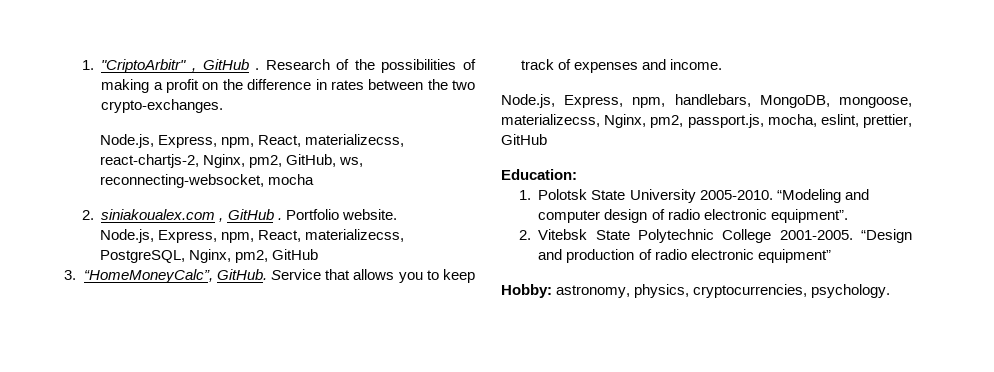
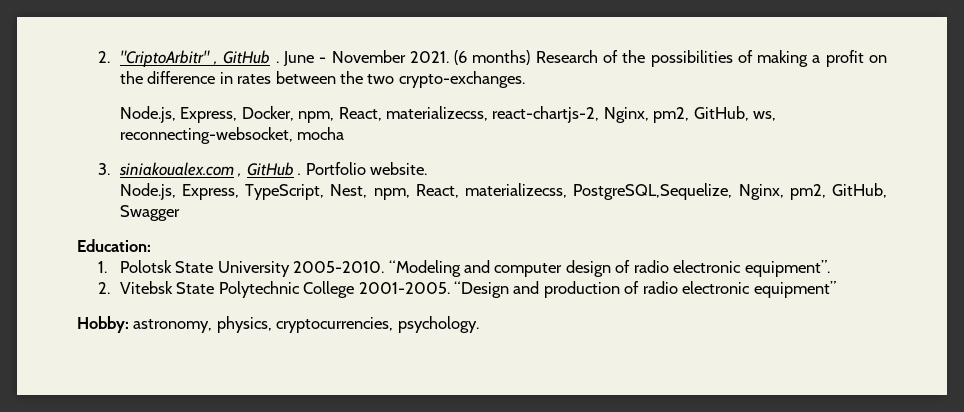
- 1. "CriptoArbitr" , GitHub .
+ 2. "CriptoArbitr" , GitHub .
- Research of the possibilities of making a profit on the difference in rates between the two crypto-exchanges.
+ June - November 2021. (6 months) Research of the possibilities of making a profit on the difference in rates between the two crypto-exchanges.
- Node.js, Express, npm, React, materializecss, react-chartjs-2, Nginx, pm2, GitHub, ws, reconnecting-websocket, mocha
+ Node.js, Express, Docker, npm, React, materializecss, react-chartjs-2, Nginx, pm2, GitHub, ws, reconnecting-websocket, mocha
- 2. siniakoualex.com , GitHub .
+ 3. siniakoualex.com , GitHub .
- Node.js, Express, npm, React, materializecss, PostgreSQL, Nginx, pm2, GitHub
- 3. “HomeMoneyCalc”, GitHub. Service that allows you to keep track of expenses and income.
- Node.js, Express, npm, handlebars, MongoDB, mongoose, materializecss, Nginx, pm2, passport.js, mocha, eslint, prettier, GitHub
+ Node.js, Express, TypeScript, Nest, npm, React, materializecss, PostgreSQL,Sequelize, Nginx, pm2, GitHub, Swagger

